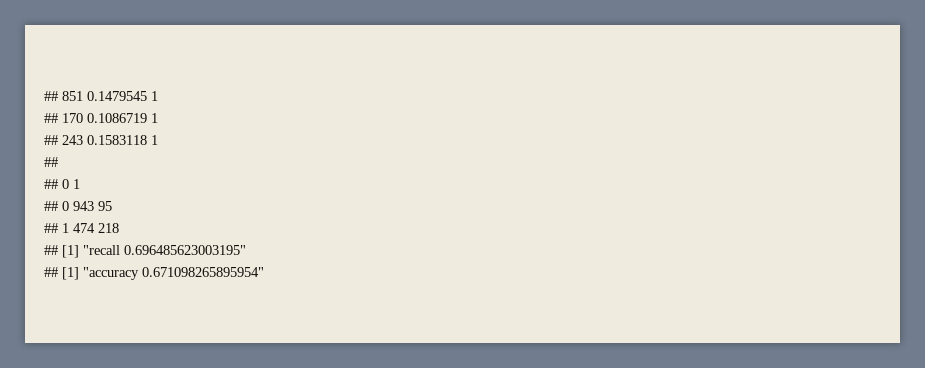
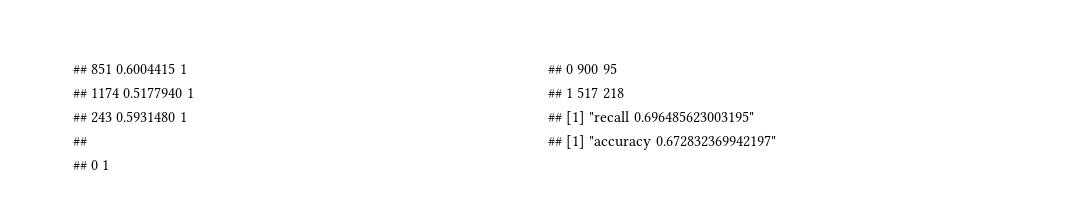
- ## 851 0.1479545 1
- ## 170 0.1086719 1
+ ## 851 0.6004415 1
+ ## 1174 0.5177940 1
- ## 243 0.1583118 1
+ ## 243 0.5931480 1
- ## 0 943 95
+ ## 0 900 95
- ## 1 474 218
+ ## 1 517 218
- ## [1] "accuracy 0.671098265895954"
+ ## [1] "accuracy 0.672832369942197"

